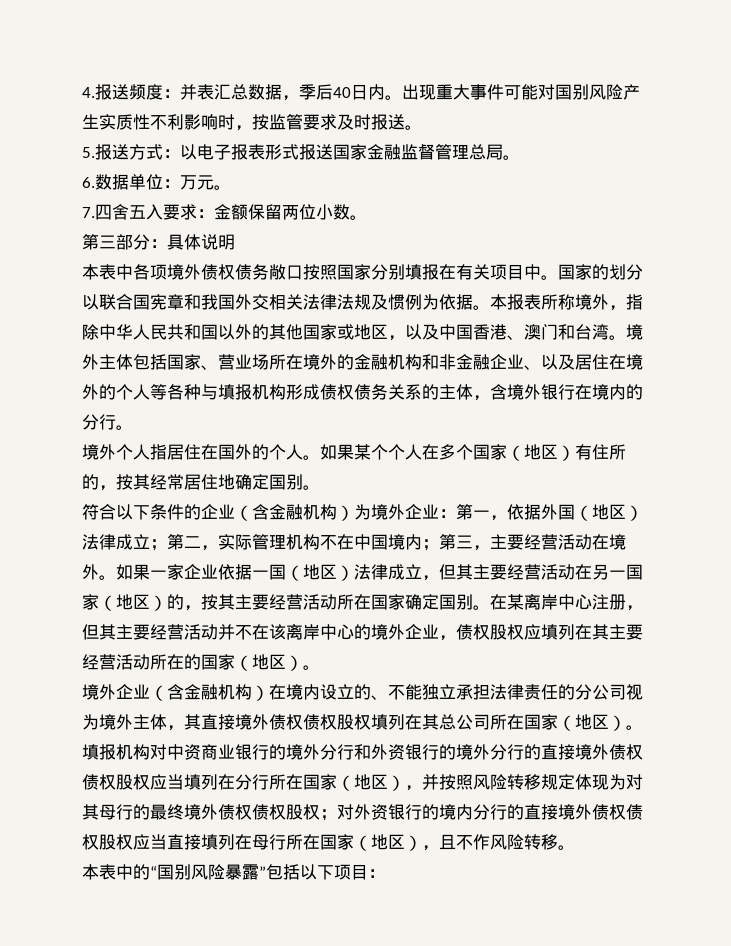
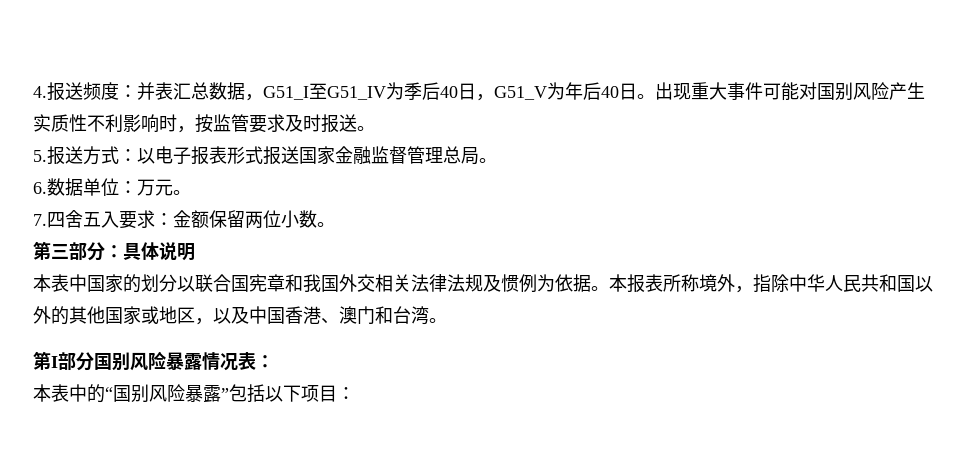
- 4.报送频度：并表汇总数据，季后40日内。
+ 4.报送频度：并表汇总数据，G51_I至G51_IV为季后40日，G51_V为年后40日。
- 本表中各项境外债权债务敞口按照国家分别填报在有关项目中。国家的划分以联合国宪章和我国外交相关法律法规及惯例为依据。
+ 本表中国家的划分以联合国宪章和我国外交相关法律法规及惯例为依据。
- 本报表所称境外，指除中华人民共和国以外的其他国家或地区，以及中国香港、澳门和台湾。境外主体包括国家、营业场所在境外的金融机构和非金融企业、以及居住在境外的个人等各种与填报机构形成债权债务关系的主体，含境外银行在境内的分行。
- 境外个人指居住在国外的个人。如果某个个人在多个国家（地区）有住所的，按其经常居住地确定国别。
- 符合以下条件的企业（含金融机构）为境外企业：第一，依据外国（地区）法律成立；第二，实际管理机构不在中国境内；第三，主要经营活动在境外。如果一家企业依据一国（地区）法律成立，但其主要经营活动在另一国家（地区）的，按其主要经营活动所在国家确定国别。在某离岸中心注册，但其主要经营活动并不在该离岸中心的境外企业，债权股权应填列在其主要经营活动所在的国家（地区）。
- 境外企业（含金融机构）在境内设立的、不能独立承担法律责任的分公司视为境外主体，其直接境外债权债权股权填列在其总公司所在国家（地区）。填报机构对中资商业银行的境外分行和外资银行的境外分行的直接境外债权债权股权应当填列在分行所在国家（地区），并按照风险转移规定体现为对其母行的最终境外债权债权股权；对外资银行的境内分行的直接境外债权债权股权应当直接填列在母行所在国家（地区），且不作风险转移。
+ 本报表所称境外，指除中华人民共和国以外的其他国家或地区，以及中国香港、澳门和台湾。
+ 第I部分国别风险暴露情况表：

